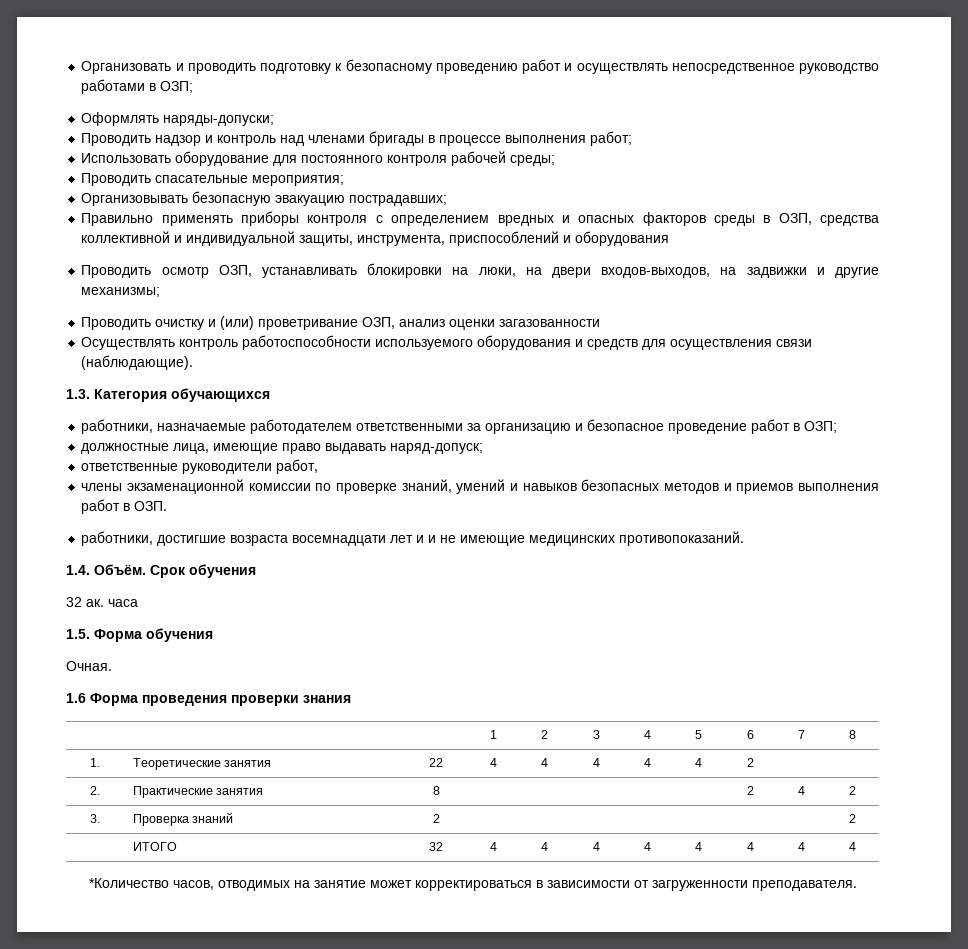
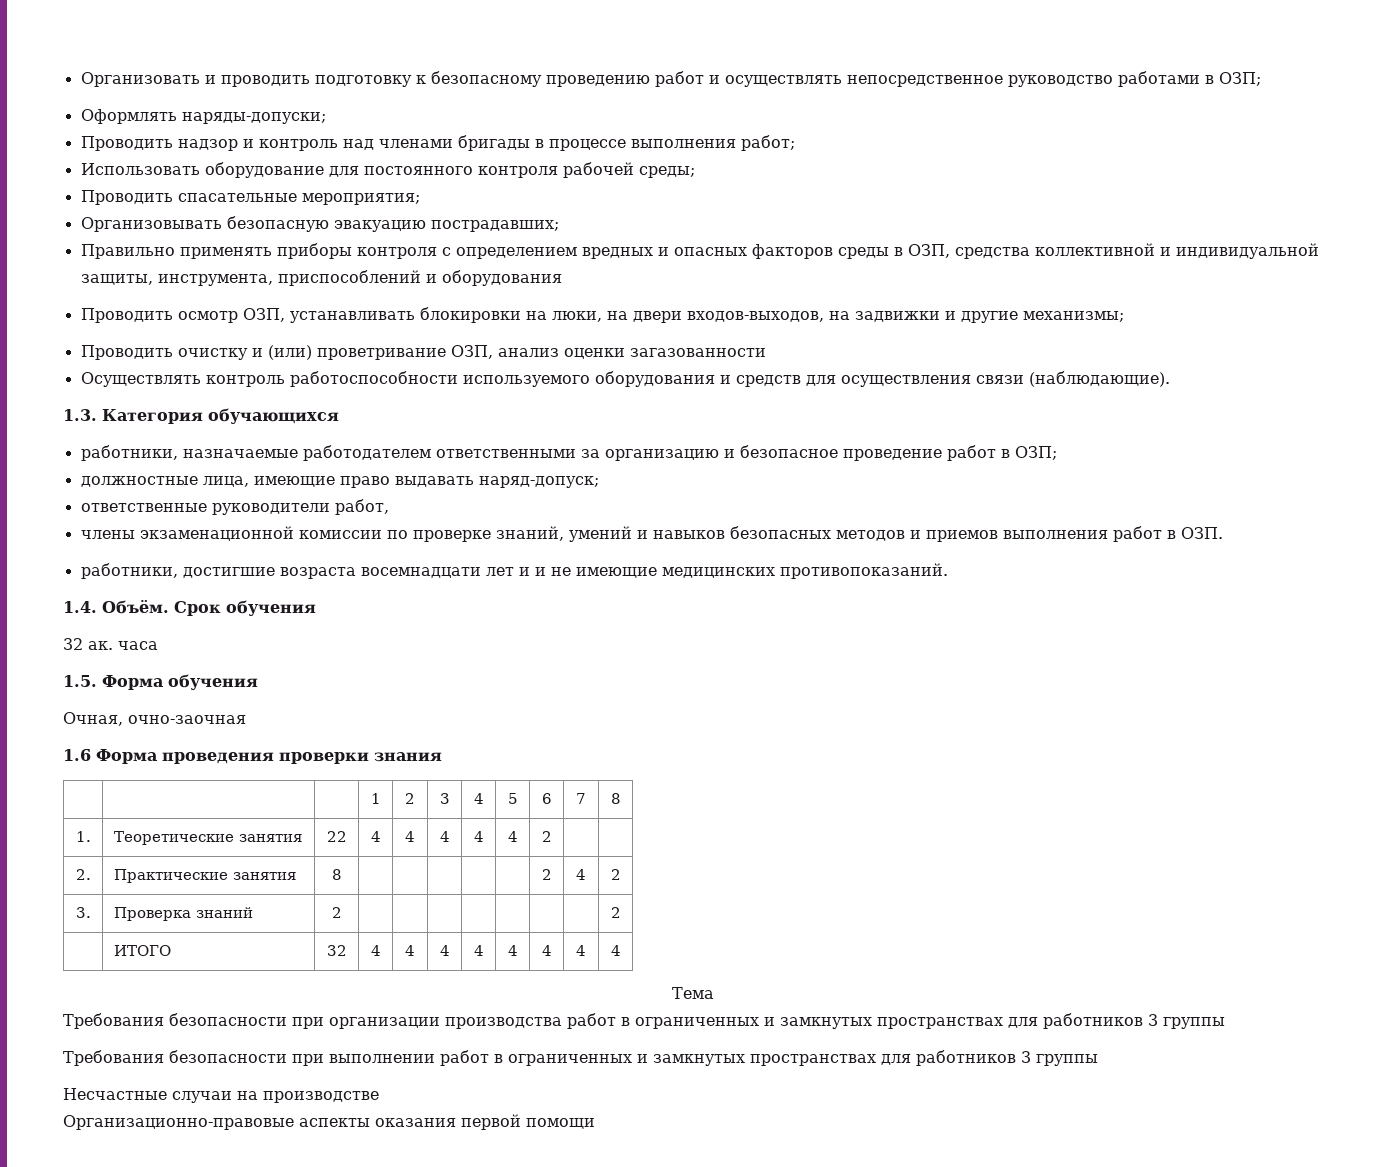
- Очная.
+ Очная, очно-заочная
- *Количество часов, отводимых на занятие может корректироваться в зависимости от загруженности преподавателя.
+ Тема
+ Требования безопасности при организации производства работ в ограниченных и замкнутых пространствах для работников 3 группы
+ Требования безопасности при выполнении работ в ограниченных и замкнутых пространствах для работников 3 группы
+ Несчастные случаи на производстве
+ Организационно-правовые аспекты оказания первой помощи

